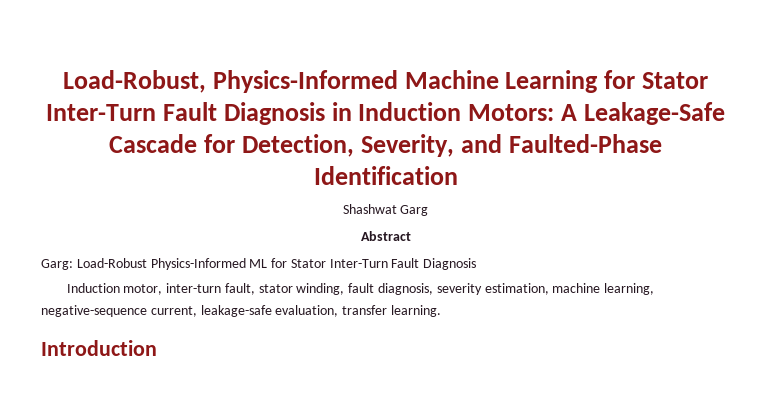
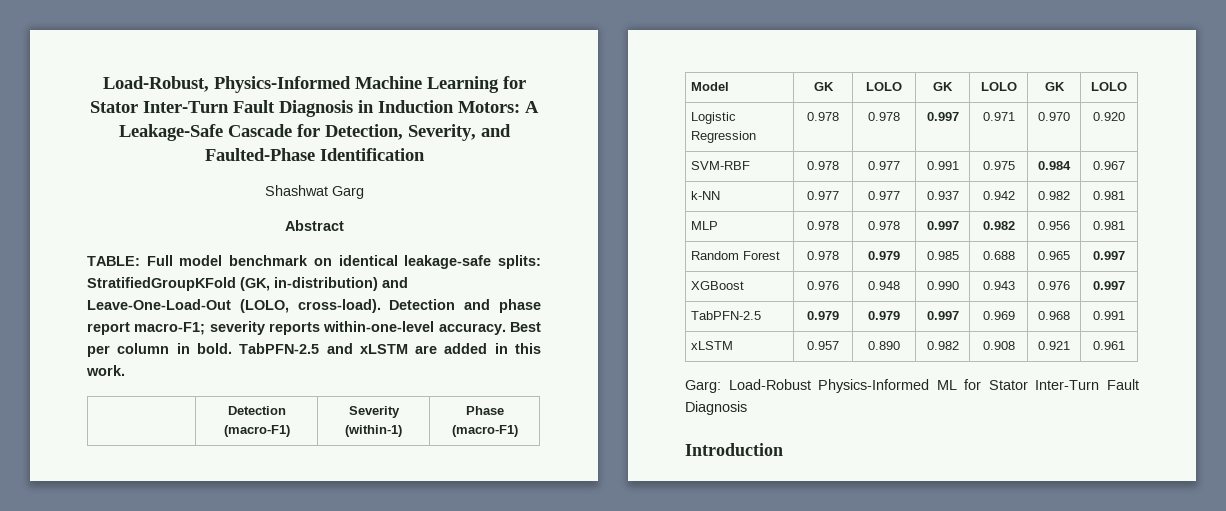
+ TABLE: Full model benchmark on identical leakage-safe splits: StratifiedGroupKFold (GK, in-distribution) and Leave-One-Load-Out (LOLO, cross-load). Detection and phase report macro-F1; severity reports within-one-level accuracy. Best per column in bold. TabPFN-2.5 and xLSTM are added in this work.
+ | Detection (macro-F1) | Severity (within-1) | Phase (macro-F1)
+ Model | GK | LOLO | GK | LOLO | GK | LOLO
+ Logistic Regression | 0.978 | 0.978 | 0.997 | 0.971 | 0.970 | 0.920
+ SVM-RBF | 0.978 | 0.977 | 0.991 | 0.975 | 0.984 | 0.967
+ k-NN | 0.977 | 0.977 | 0.937 | 0.942 | 0.982 | 0.981
+ MLP | 0.978 | 0.978 | 0.997 | 0.982 | 0.956 | 0.981
+ Random Forest | 0.978 | 0.979 | 0.985 | 0.688 | 0.965 | 0.997
+ XGBoost | 0.976 | 0.948 | 0.990 | 0.943 | 0.976 | 0.997
+ TabPFN-2.5 | 0.979 | 0.979 | 0.997 | 0.969 | 0.968 | 0.991
+ xLSTM | 0.957 | 0.890 | 0.982 | 0.908 | 0.921 | 0.961
- Induction motor, inter-turn fault, stator winding, fault diagnosis, severity estimation, machine learning, negative-sequence current, leakage-safe evaluation, transfer learning.

